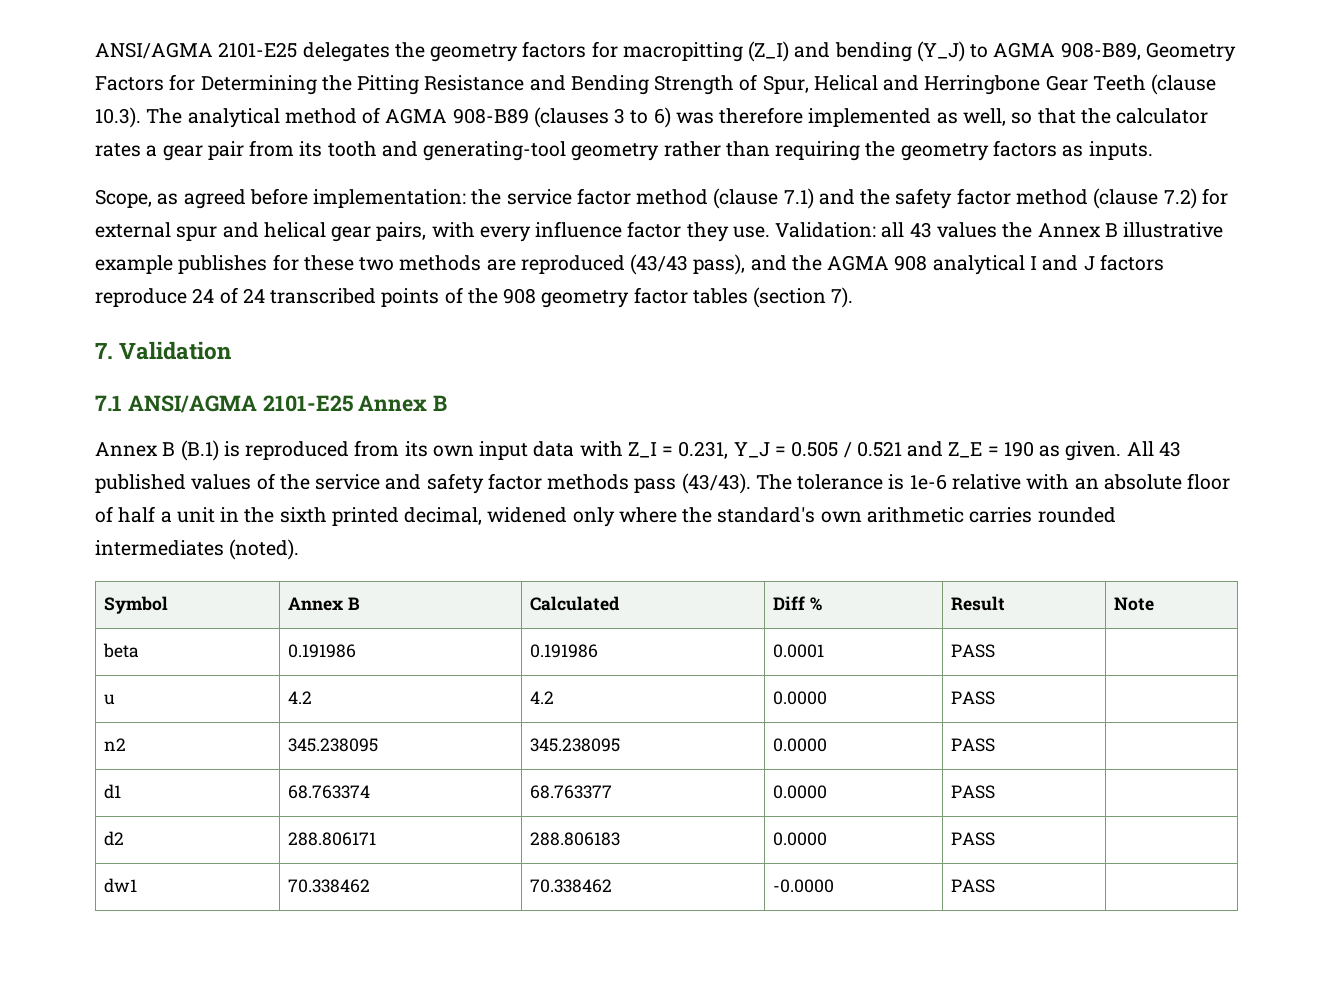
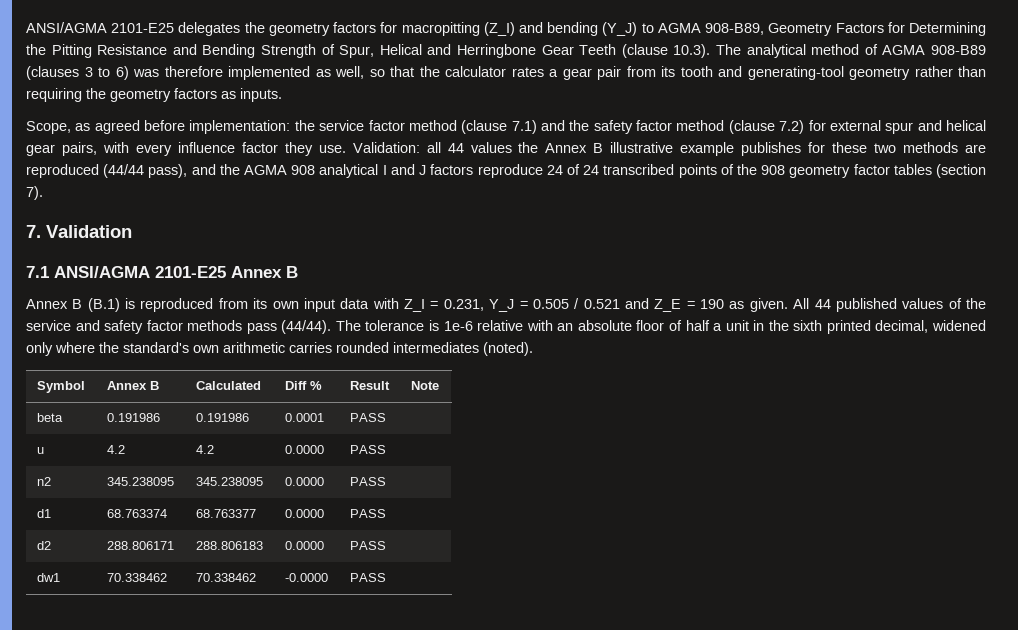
- Validation: all 43 values the Annex B illustrative example publishes for these two methods are reproduced (43/43 pass), and the AGMA 908 analytical I and J factors reproduce 24 of 24 transcribed points of the 908 geometry factor tables (section 7).
+ Validation: all 44 values the Annex B illustrative example publishes for these two methods are reproduced (44/44 pass), and the AGMA 908 analytical I and J factors reproduce 24 of 24 transcribed points of the 908 geometry factor tables (section 7).
- All 43 published values of the service and safety factor methods pass (43/43).
+ All 44 published values of the service and safety factor methods pass (44/44).

